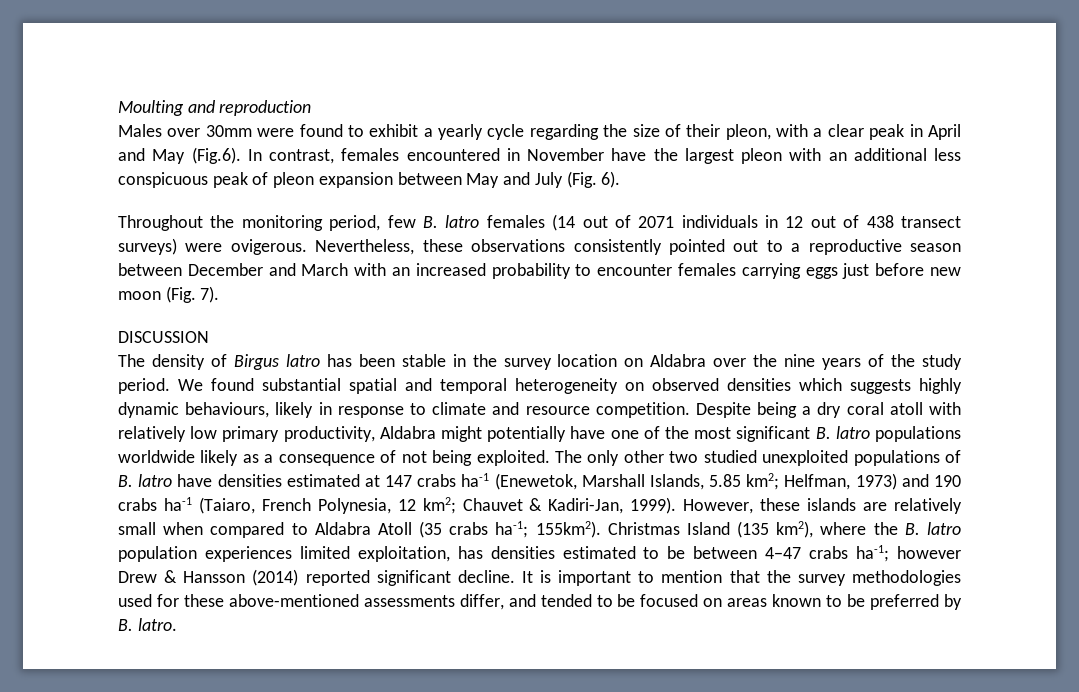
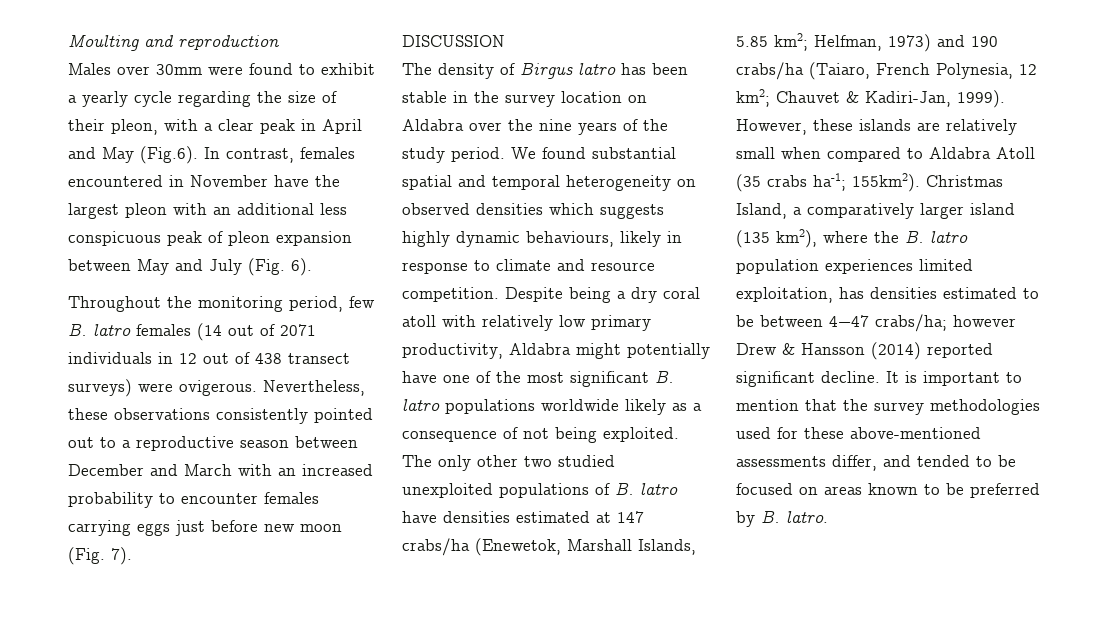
- The only other two studied unexploited populations of B. latro have densities estimated at 147 crabs ha-1 (Enewetok, Marshall Islands, 5.85 km2; Helfman, 1973) and 190 crabs ha-1 (Taiaro, French Polynesia, 12 km2; Chauvet & Kadiri-Jan, 1999).
+ The only other two studied unexploited populations of B. latro have densities estimated at 147 crabs/ha (Enewetok, Marshall Islands, 5.85 km2; Helfman, 1973) and 190 crabs/ha (Taiaro, French Polynesia, 12 km2; Chauvet & Kadiri-Jan, 1999).
- Christmas Island (135 km2), where the B. latro population experiences limited exploitation, has densities estimated to be between 4−47 crabs ha-1; however Drew & Hansson (2014) reported significant decline.
+ Christmas Island, a comparatively larger island (135 km2), where the B. latro population experiences limited exploitation, has densities estimated to be between 4−47 crabs/ha; however Drew & Hansson (2014) reported significant decline.

